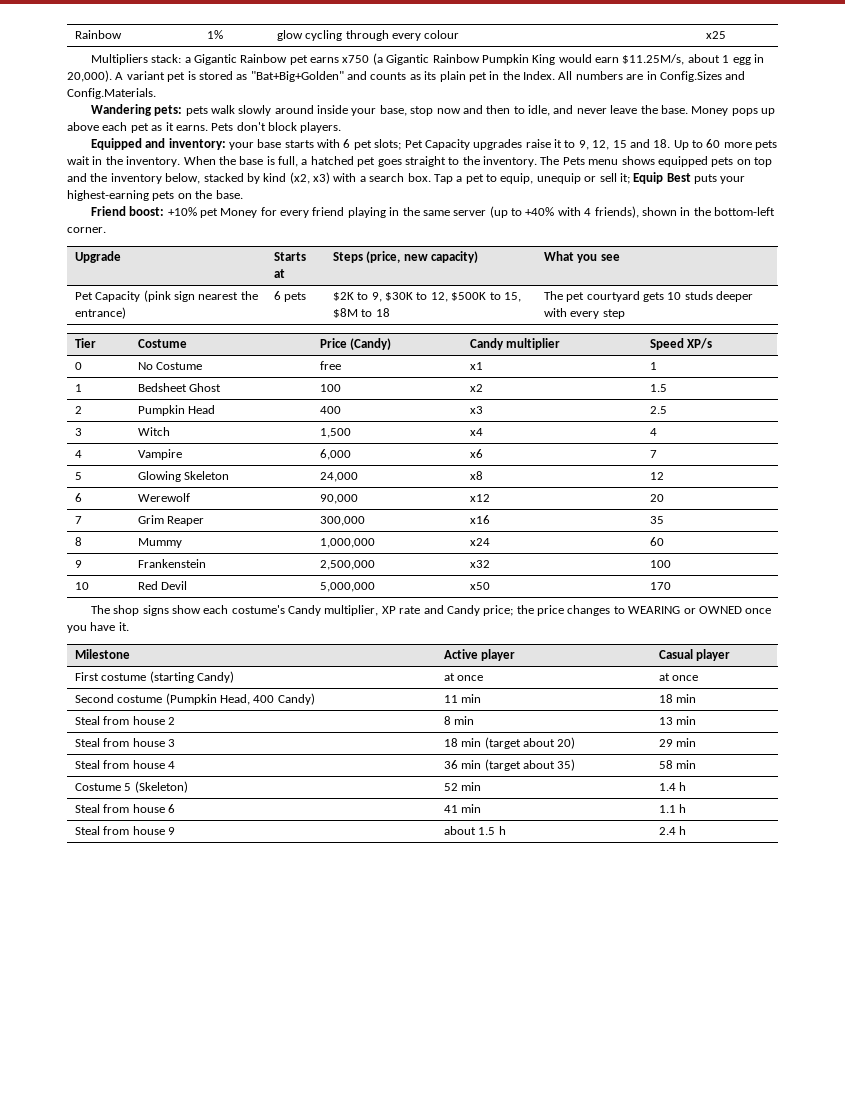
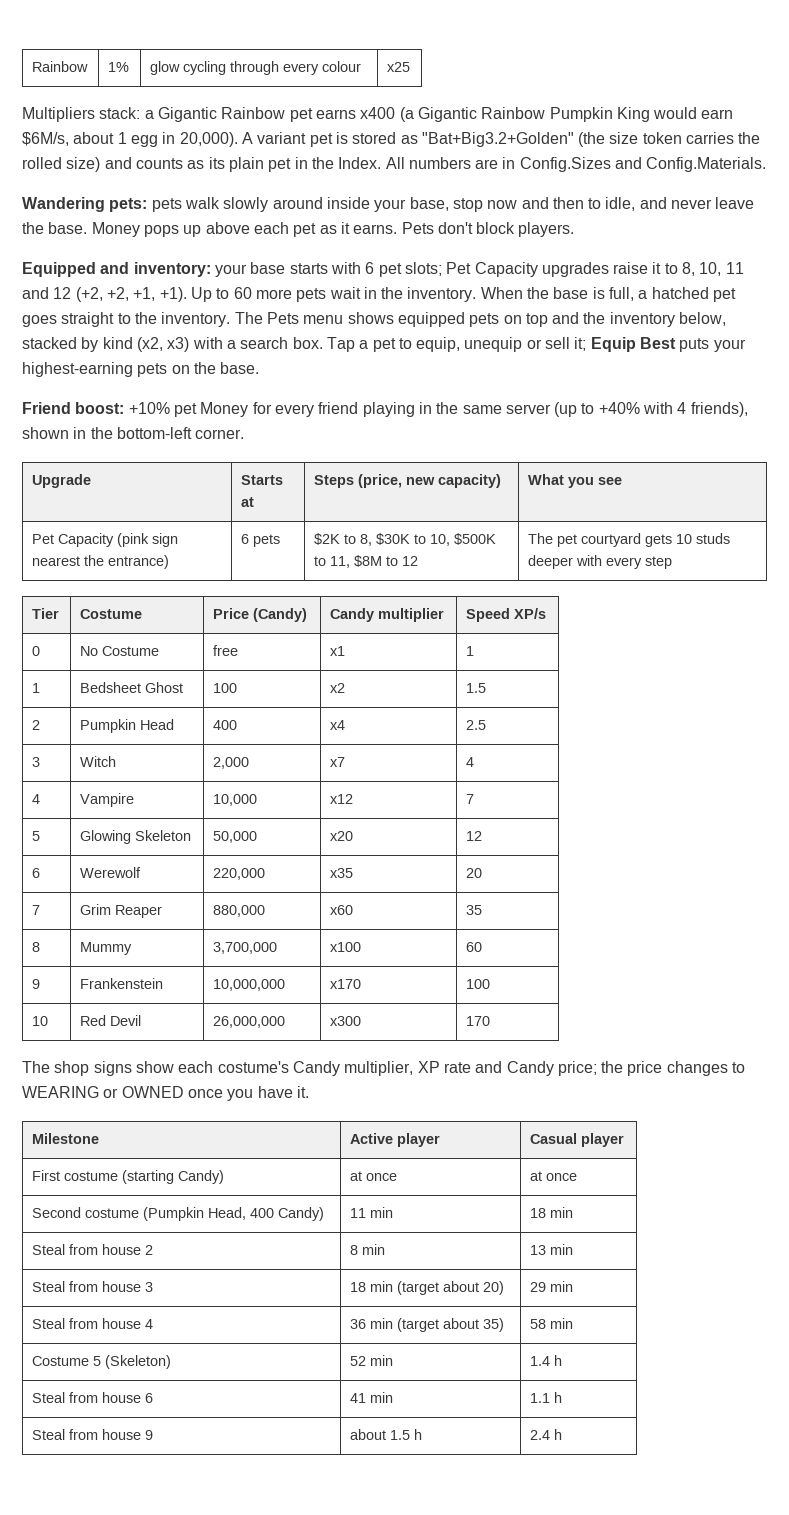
- Multipliers stack: a Gigantic Rainbow pet earns x750 (a Gigantic Rainbow Pumpkin King would earn $11.25M/s, about 1 egg in 20,000).
+ Multipliers stack: a Gigantic Rainbow pet earns x400 (a Gigantic Rainbow Pumpkin King would earn $6M/s, about 1 egg in 20,000).
- A variant pet is stored as "Bat+Big+Golden" and counts as its plain pet in the Index.
+ A variant pet is stored as "Bat+Big3.2+Golden" (the size token carries the rolled size) and counts as its plain pet in the Index.
- Equipped and inventory: your base starts with 6 pet slots; Pet Capacity upgrades raise it to 9, 12, 15 and 18. Up to 60 more pets wait in the inventory.
+ Equipped and inventory: your base starts with 6 pet slots; Pet Capacity upgrades raise it to 8, 10, 11 and 12 (+2, +2, +1, +1). Up to 60 more pets wait in the inventory.
- Pet Capacity (pink sign nearest the entrance) | 6 pets | $2K to 9, $30K to 12, $500K to 15, $8M to 18 | The pet courtyard gets 10 studs deeper with every step
+ Pet Capacity (pink sign nearest the entrance) | 6 pets | $2K to 8, $30K to 10, $500K to 11, $8M to 12 | The pet courtyard gets 10 studs deeper with every step
- 2 | Pumpkin Head | 400 | x3 | 2.5
+ 2 | Pumpkin Head | 400 | x4 | 2.5
- 3 | Witch | 1,500 | x4 | 4
+ 3 | Witch | 2,000 | x7 | 4
- 4 | Vampire | 6,000 | x6 | 7
+ 4 | Vampire | 10,000 | x12 | 7
- 5 | Glowing Skeleton | 24,000 | x8 | 12
+ 5 | Glowing Skeleton | 50,000 | x20 | 12
- 6 | Werewolf | 90,000 | x12 | 20
+ 6 | Werewolf | 220,000 | x35 | 20
- 7 | Grim Reaper | 300,000 | x16 | 35
+ 7 | Grim Reaper | 880,000 | x60 | 35
- 8 | Mummy | 1,000,000 | x24 | 60
+ 8 | Mummy | 3,700,000 | x100 | 60
- 9 | Frankenstein | 2,500,000 | x32 | 100
+ 9 | Frankenstein | 10,000,000 | x170 | 100
- 10 | Red Devil | 5,000,000 | x50 | 170
+ 10 | Red Devil | 26,000,000 | x300 | 170

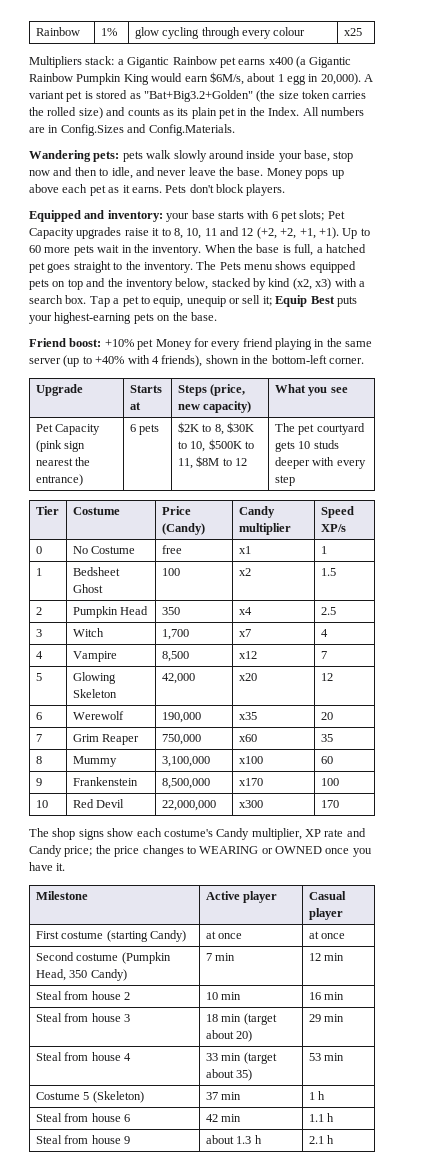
- 2 | Pumpkin Head | 400 | x4 | 2.5
+ 2 | Pumpkin Head | 350 | x4 | 2.5
- 3 | Witch | 2,000 | x7 | 4
+ 3 | Witch | 1,700 | x7 | 4
- 4 | Vampire | 10,000 | x12 | 7
+ 4 | Vampire | 8,500 | x12 | 7
- 5 | Glowing Skeleton | 50,000 | x20 | 12
+ 5 | Glowing Skeleton | 42,000 | x20 | 12
- 6 | Werewolf | 220,000 | x35 | 20
+ 6 | Werewolf | 190,000 | x35 | 20
- 7 | Grim Reaper | 880,000 | x60 | 35
+ 7 | Grim Reaper | 750,000 | x60 | 35
- 8 | Mummy | 3,700,000 | x100 | 60
+ 8 | Mummy | 3,100,000 | x100 | 60
- 9 | Frankenstein | 10,000,000 | x170 | 100
+ 9 | Frankenstein | 8,500,000 | x170 | 100
- 10 | Red Devil | 26,000,000 | x300 | 170
+ 10 | Red Devil | 22,000,000 | x300 | 170
- Second costume (Pumpkin Head, 400 Candy) | 11 min | 18 min
+ Second costume (Pumpkin Head, 350 Candy) | 7 min | 12 min
- Steal from house 2 | 8 min | 13 min
+ Steal from house 2 | 10 min | 16 min
- Steal from house 4 | 36 min (target about 35) | 58 min
+ Steal from house 4 | 33 min (target about 35) | 53 min
- Costume 5 (Skeleton) | 52 min | 1.4 h
+ Costume 5 (Skeleton) | 37 min | 1 h
- Steal from house 6 | 41 min | 1.1 h
+ Steal from house 6 | 42 min | 1.1 h
- Steal from house 9 | about 1.5 h | 2.4 h
+ Steal from house 9 | about 1.3 h | 2.1 h

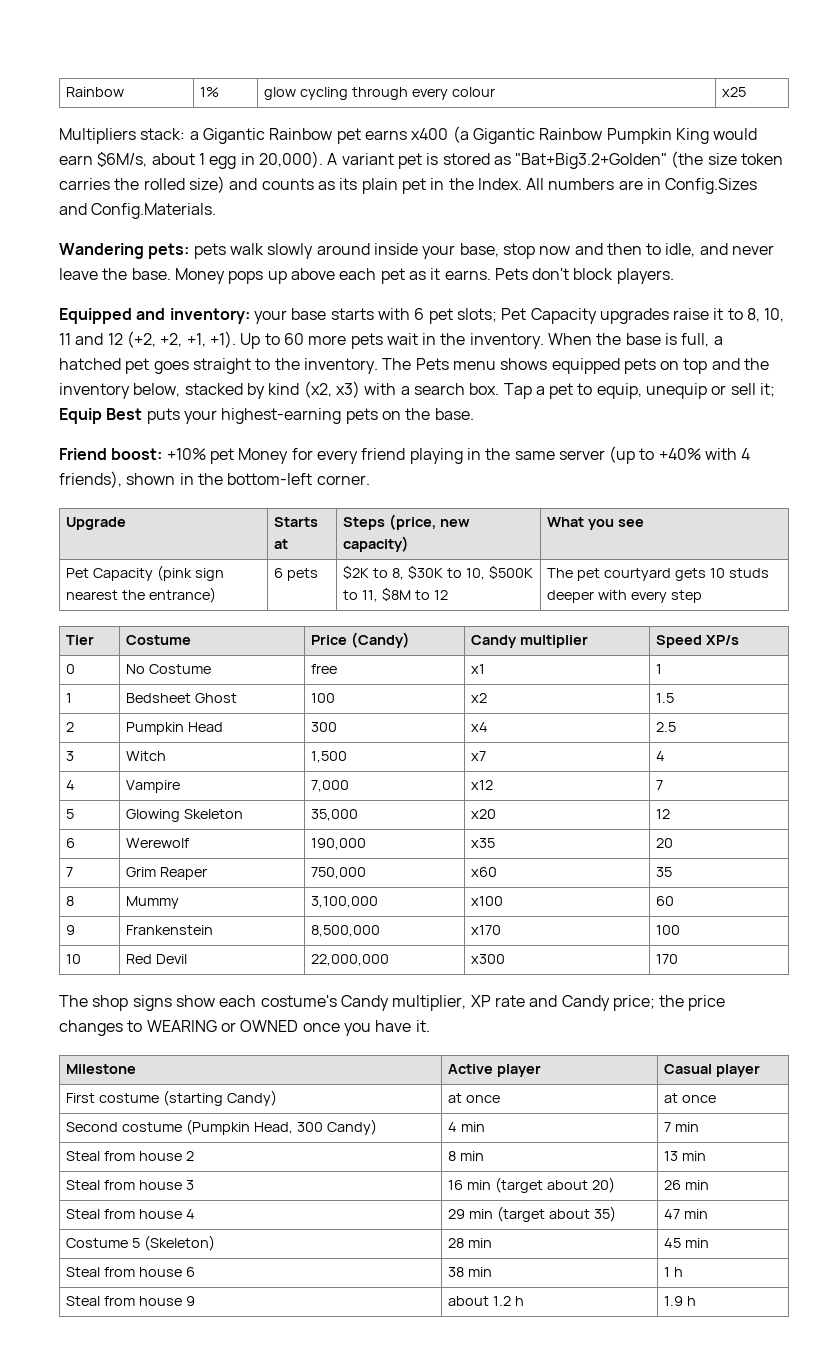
- 2 | Pumpkin Head | 350 | x4 | 2.5
+ 2 | Pumpkin Head | 300 | x4 | 2.5
- 3 | Witch | 1,700 | x7 | 4
+ 3 | Witch | 1,500 | x7 | 4
- 4 | Vampire | 8,500 | x12 | 7
+ 4 | Vampire | 7,000 | x12 | 7
- 5 | Glowing Skeleton | 42,000 | x20 | 12
+ 5 | Glowing Skeleton | 35,000 | x20 | 12
- Second costume (Pumpkin Head, 350 Candy) | 7 min | 12 min
+ Second costume (Pumpkin Head, 300 Candy) | 4 min | 7 min
- Steal from house 2 | 10 min | 16 min
+ Steal from house 2 | 8 min | 13 min
- Steal from house 3 | 18 min (target about 20) | 29 min
+ Steal from house 3 | 16 min (target about 20) | 26 min
- Steal from house 4 | 33 min (target about 35) | 53 min
+ Steal from house 4 | 29 min (target about 35) | 47 min
- Costume 5 (Skeleton) | 37 min | 1 h
- Steal from house 6 | 42 min | 1.1 h
+ Costume 5 (Skeleton) | 28 min | 45 min
+ Steal from house 6 | 38 min | 1 h
- Steal from house 9 | about 1.3 h | 2.1 h
+ Steal from house 9 | about 1.2 h | 1.9 h

